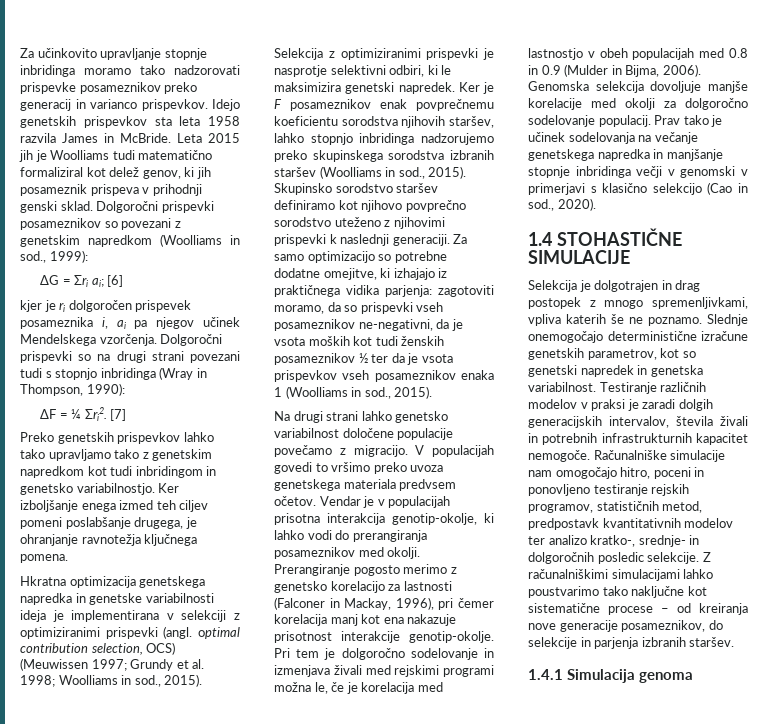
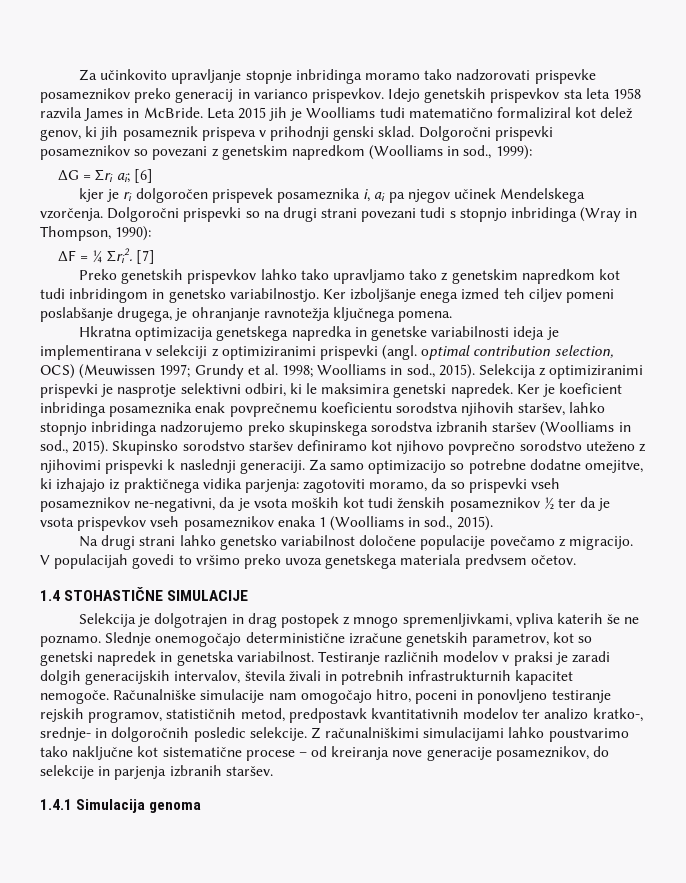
- Selekcija z optimiziranimi prispevki je nasprotje selektivni odbiri, ki le maksimizira genetski napredek.
+ Selekcija z optimiziranimi prispevki je nasprotje selektivni odbiri, ki le maksimira genetski napredek.
- Ker je F posameznikov enak povprečnemu koeficientu sorodstva njihovih staršev, lahko stopnjo inbridinga nadzorujemo preko skupinskega sorodstva izbranih staršev (Woolliams in sod., 2015).
+ Ker je koeficient inbridinga posameznika enak povprečnemu koeficientu sorodstva njihovih staršev, lahko stopnjo inbridinga nadzorujemo preko skupinskega sorodstva izbranih staršev (Woolliams in sod., 2015).
- Vendar je v populacijah prisotna interakcija genotip-okolje, ki lahko vodi do prerangiranja posameznikov med okolji. Prerangiranje pogosto merimo z genetsko korelacijo za lastnosti (Falconer in Mackay, 1996), pri čemer korelacija manj kot ena nakazuje prisotnost interakcije genotip-okolje. Pri tem je dolgoročno sodelovanje in izmenjava živali med rejskimi programi možna le, če je korelacija med lastnostjo v obeh populacijah med 0.8 in 0.9 (Mulder in Bijma, 2006). Genomska selekcija dovoljuje manjše korelacije med okolji za dolgoročno sodelovanje populacij. Prav tako je učinek sodelovanja na večanje genetskega napredka in manjšanje stopnje inbridinga večji v genomski v primerjavi s klasično selekcijo (Cao in sod., 2020).

